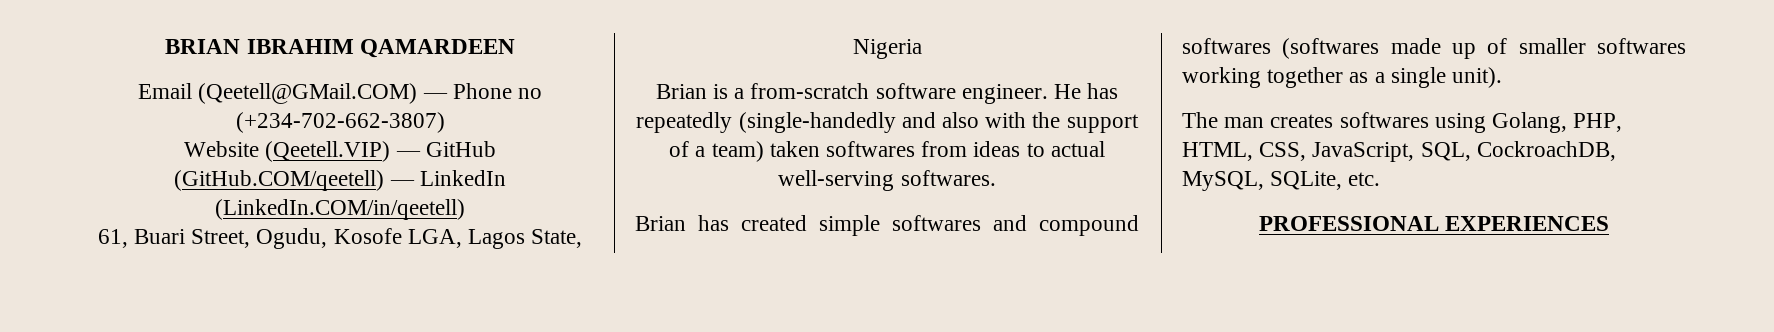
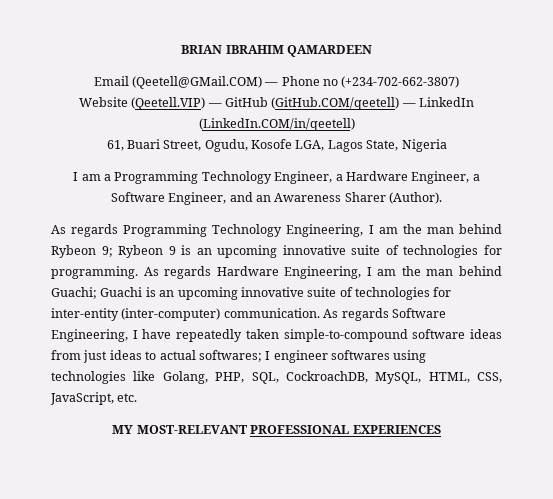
- Brian is a from-scratch software engineer. He has repeatedly (single-handedly and also with the support of a team) taken softwares from ideas to actual well-serving softwares.
- Brian has created simple softwares and compound softwares (softwares made up of smaller softwares working together as a single unit).
- The man creates softwares using Golang, PHP, HTML, CSS, JavaScript, SQL, CockroachDB, MySQL, SQLite, etc.
+ I am a Programming Technology Engineer, a Hardware Engineer, a Software Engineer, and an Awareness Sharer (Author).
+ As regards Programming Technology Engineering, I am the man behind Rybeon 9; Rybeon 9 is an upcoming innovative suite of technologies for programming. As regards Hardware Engineering, I am the man behind Guachi; Guachi is an upcoming innovative suite of technologies for inter-entity (inter-computer) communication. As regards Software Engineering, I have repeatedly taken simple-to-compound software ideas from just ideas to actual softwares; I engineer softwares using technologies like Golang, PHP, SQL, CockroachDB, MySQL, HTML, CSS, JavaScript, etc.
- PROFESSIONAL EXPERIENCES
+ MY MOST-RELEVANT PROFESSIONAL EXPERIENCES

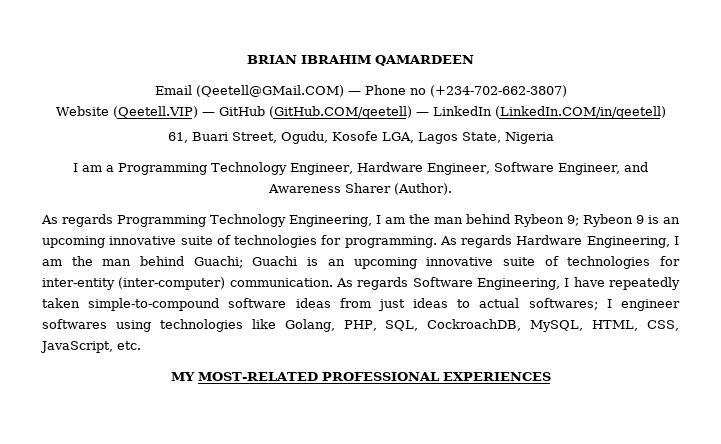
- I am a Programming Technology Engineer, a Hardware Engineer, a Software Engineer, and an Awareness Sharer (Author).
+ I am a Programming Technology Engineer, Hardware Engineer, Software Engineer, and Awareness Sharer (Author).
- MY MOST-RELEVANT PROFESSIONAL EXPERIENCES
+ MY MOST-RELATED PROFESSIONAL EXPERIENCES

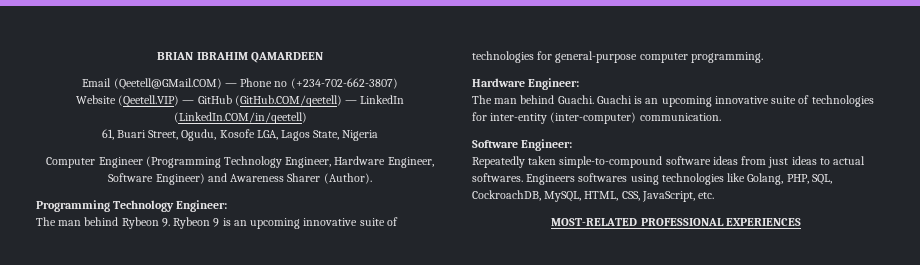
- I am a Programming Technology Engineer, Hardware Engineer, Software Engineer, and Awareness Sharer (Author).
+ Computer Engineer (Programming Technology Engineer, Hardware Engineer, Software Engineer) and Awareness Sharer (Author).
- As regards Programming Technology Engineering, I am the man behind Rybeon 9; Rybeon 9 is an upcoming innovative suite of technologies for programming. As regards Hardware Engineering, I am the man behind Guachi; Guachi is an upcoming innovative suite of technologies for inter-entity (inter-computer) communication. As regards Software Engineering, I have repeatedly taken simple-to-compound software ideas from just ideas to actual softwares; I engineer softwares using technologies like Golang, PHP, SQL, CockroachDB, MySQL, HTML, CSS, JavaScript, etc.
+ Programming Technology Engineer:
+ The man behind Rybeon 9. Rybeon 9 is an upcoming innovative suite of technologies for general-purpose computer programming.
+ Hardware Engineer:
+ The man behind Guachi. Guachi is an upcoming innovative suite of technologies for inter-entity (inter-computer) communication.
+ Software Engineer:
+ Repeatedly taken simple-to-compound software ideas from just ideas to actual softwares. Engineers softwares using technologies like Golang, PHP, SQL, CockroachDB, MySQL, HTML, CSS, JavaScript, etc.
- MY MOST-RELATED PROFESSIONAL EXPERIENCES
+ MOST-RELATED PROFESSIONAL EXPERIENCES

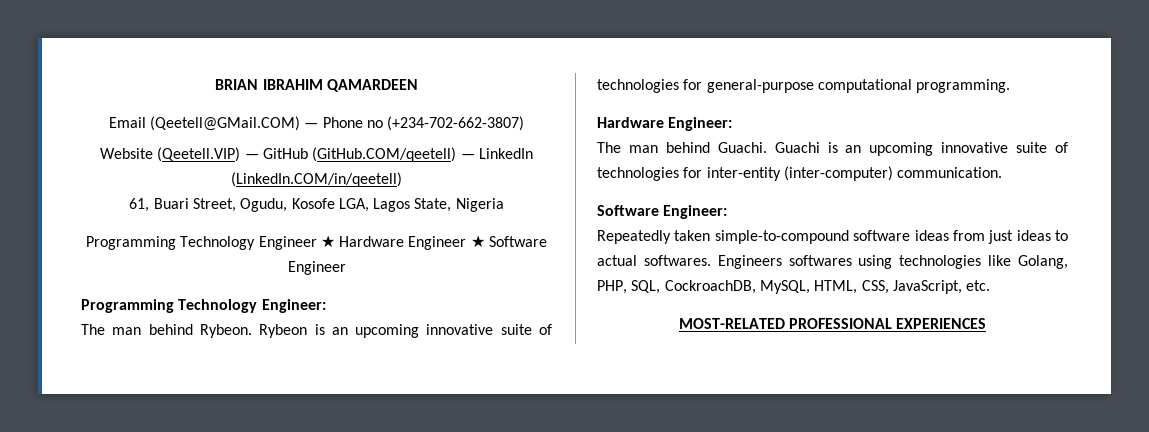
- Computer Engineer (Programming Technology Engineer, Hardware Engineer, Software Engineer) and Awareness Sharer (Author).
+ Programming Technology Engineer ★ Hardware Engineer ★ Software Engineer
- The man behind Rybeon 9. Rybeon 9 is an upcoming innovative suite of technologies for general-purpose computer programming.
+ The man behind Rybeon. Rybeon is an upcoming innovative suite of technologies for general-purpose computational programming.

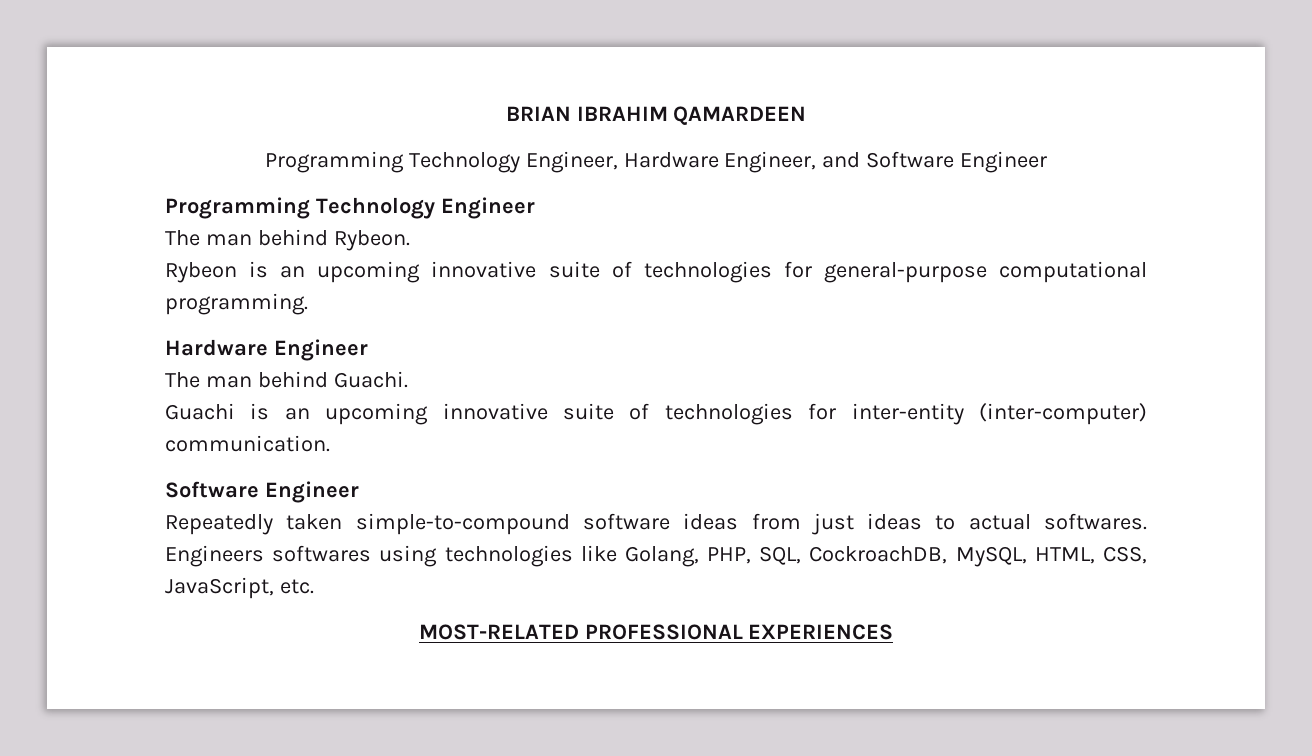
- Email (Qeetell@GMail.COM) — Phone no (+234-702-662-3807)
- Website (Qeetell.VIP) — GitHub (GitHub.COM/qeetell) — LinkedIn (LinkedIn.COM/in/qeetell)
- 61, Buari Street, Ogudu, Kosofe LGA, Lagos State, Nigeria
- Programming Technology Engineer ★ Hardware Engineer ★ Software Engineer
+ Programming Technology Engineer, Hardware Engineer, and Software Engineer
- Programming Technology Engineer:
+ Programming Technology Engineer
- The man behind Rybeon. Rybeon is an upcoming innovative suite of technologies for general-purpose computational programming.
+ The man behind Rybeon.
+ Rybeon is an upcoming innovative suite of technologies for general-purpose computational programming.
- Hardware Engineer:
+ Hardware Engineer
- The man behind Guachi. Guachi is an upcoming innovative suite of technologies for inter-entity (inter-computer) communication.
- Software Engineer:
+ The man behind Guachi.
+ Guachi is an upcoming innovative suite of technologies for inter-entity (inter-computer) communication.
+ Software Engineer

